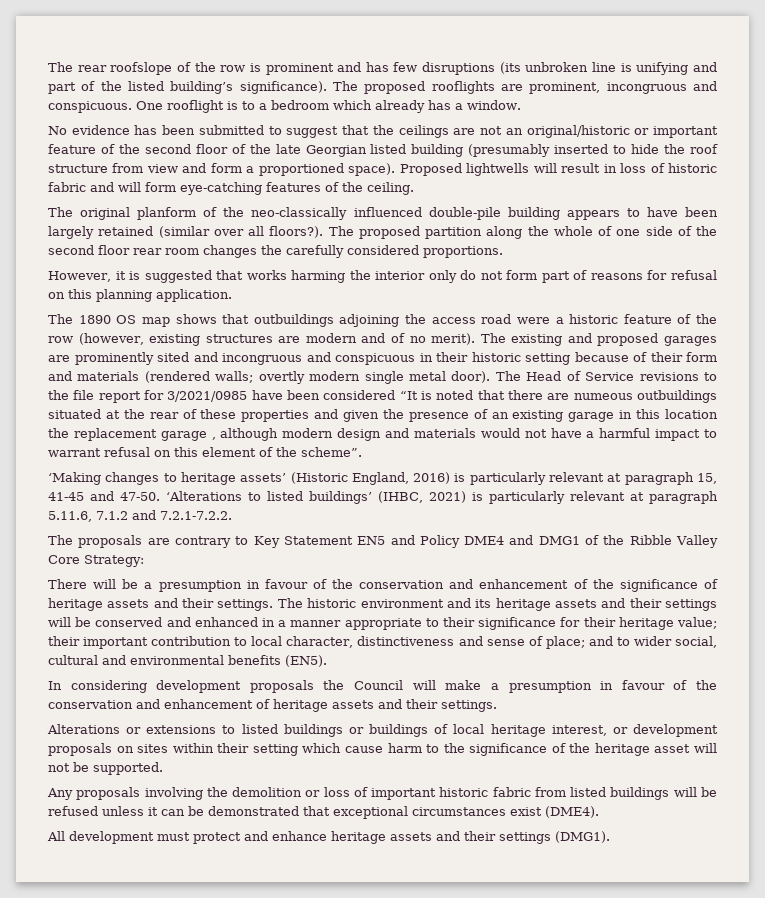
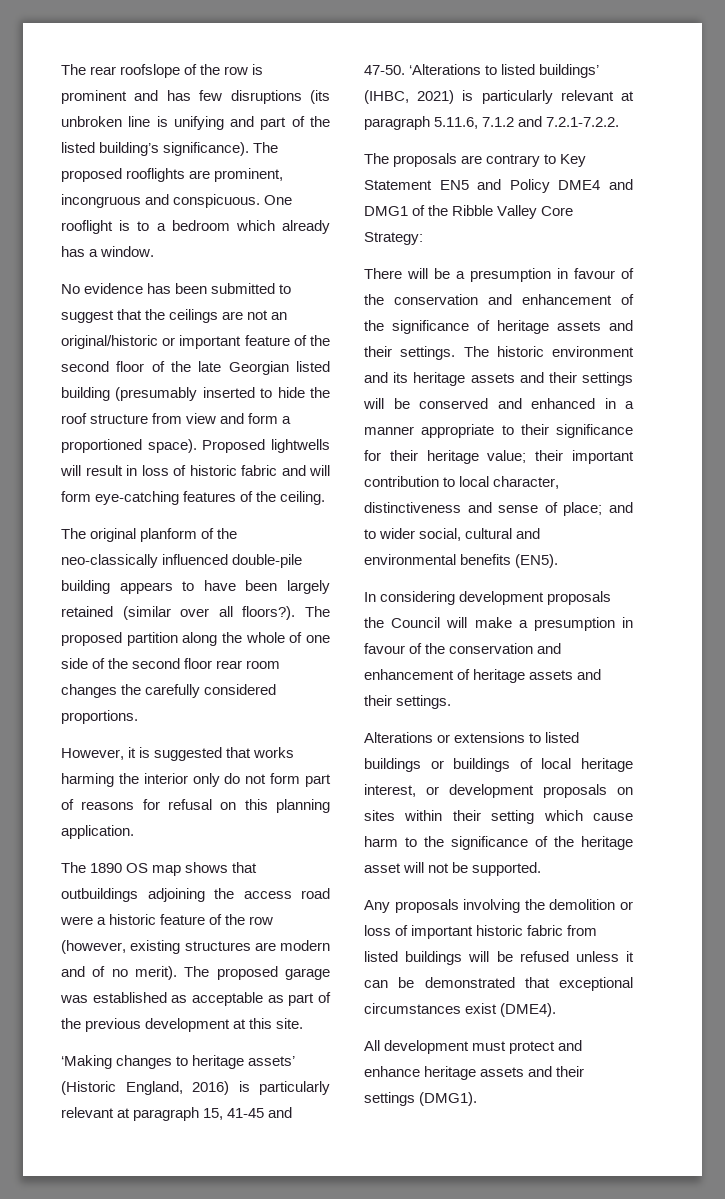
- The existing and proposed garages are prominently sited and incongruous and conspicuous in their historic setting because of their form and materials (rendered walls; overtly modern single metal door). The Head of Service revisions to the file report for 3/2021/0985 have been considered “It is noted that there are numeous outbuildings situated at the rear of these properties and given the presence of an existing garage in this location the replacement garage , although modern design and materials would not have a harmful impact to warrant refusal on this element of the scheme”.
+ The proposed garage was established as acceptable as part of the previous development at this site.

